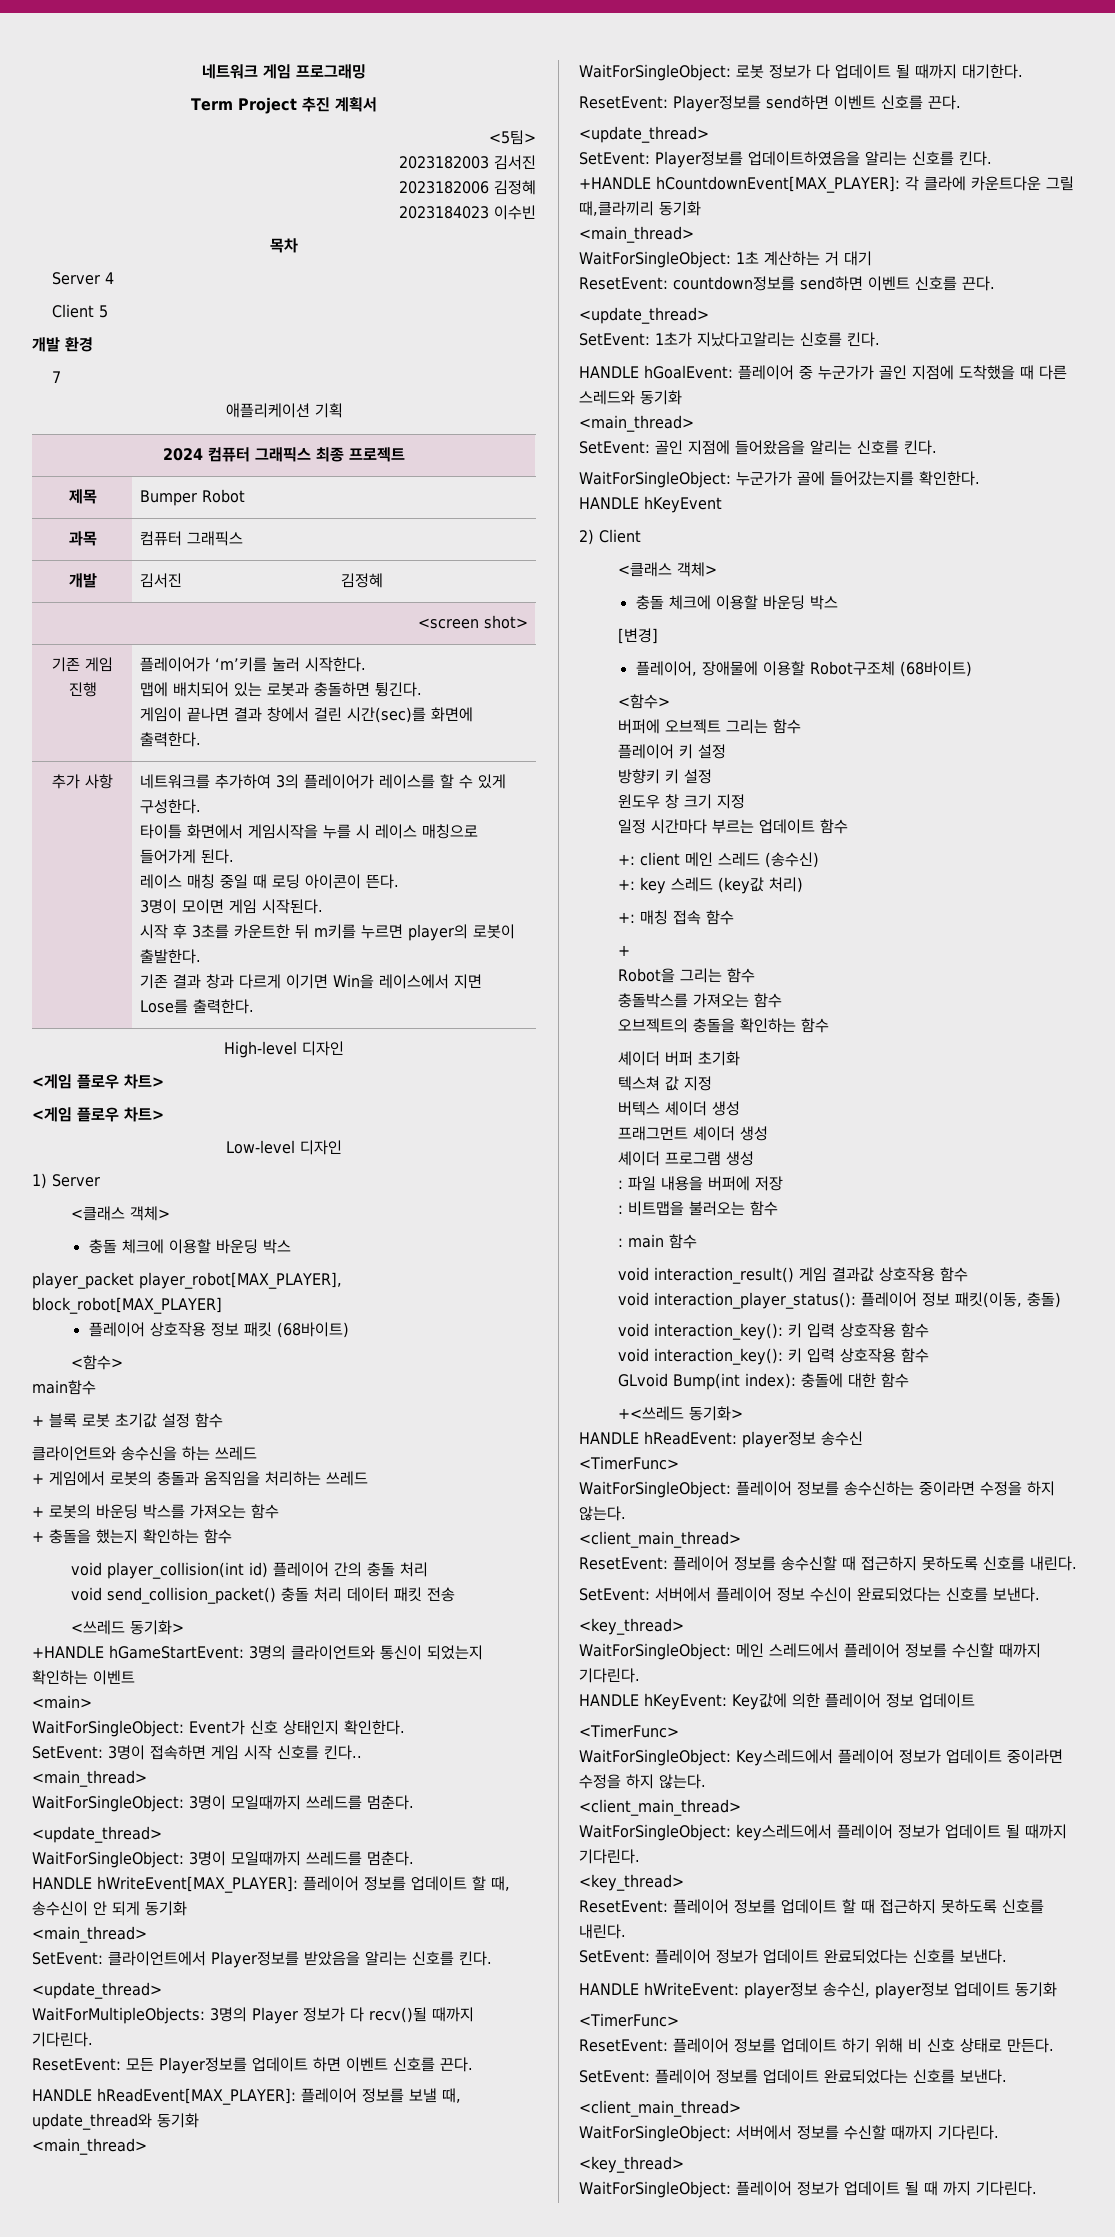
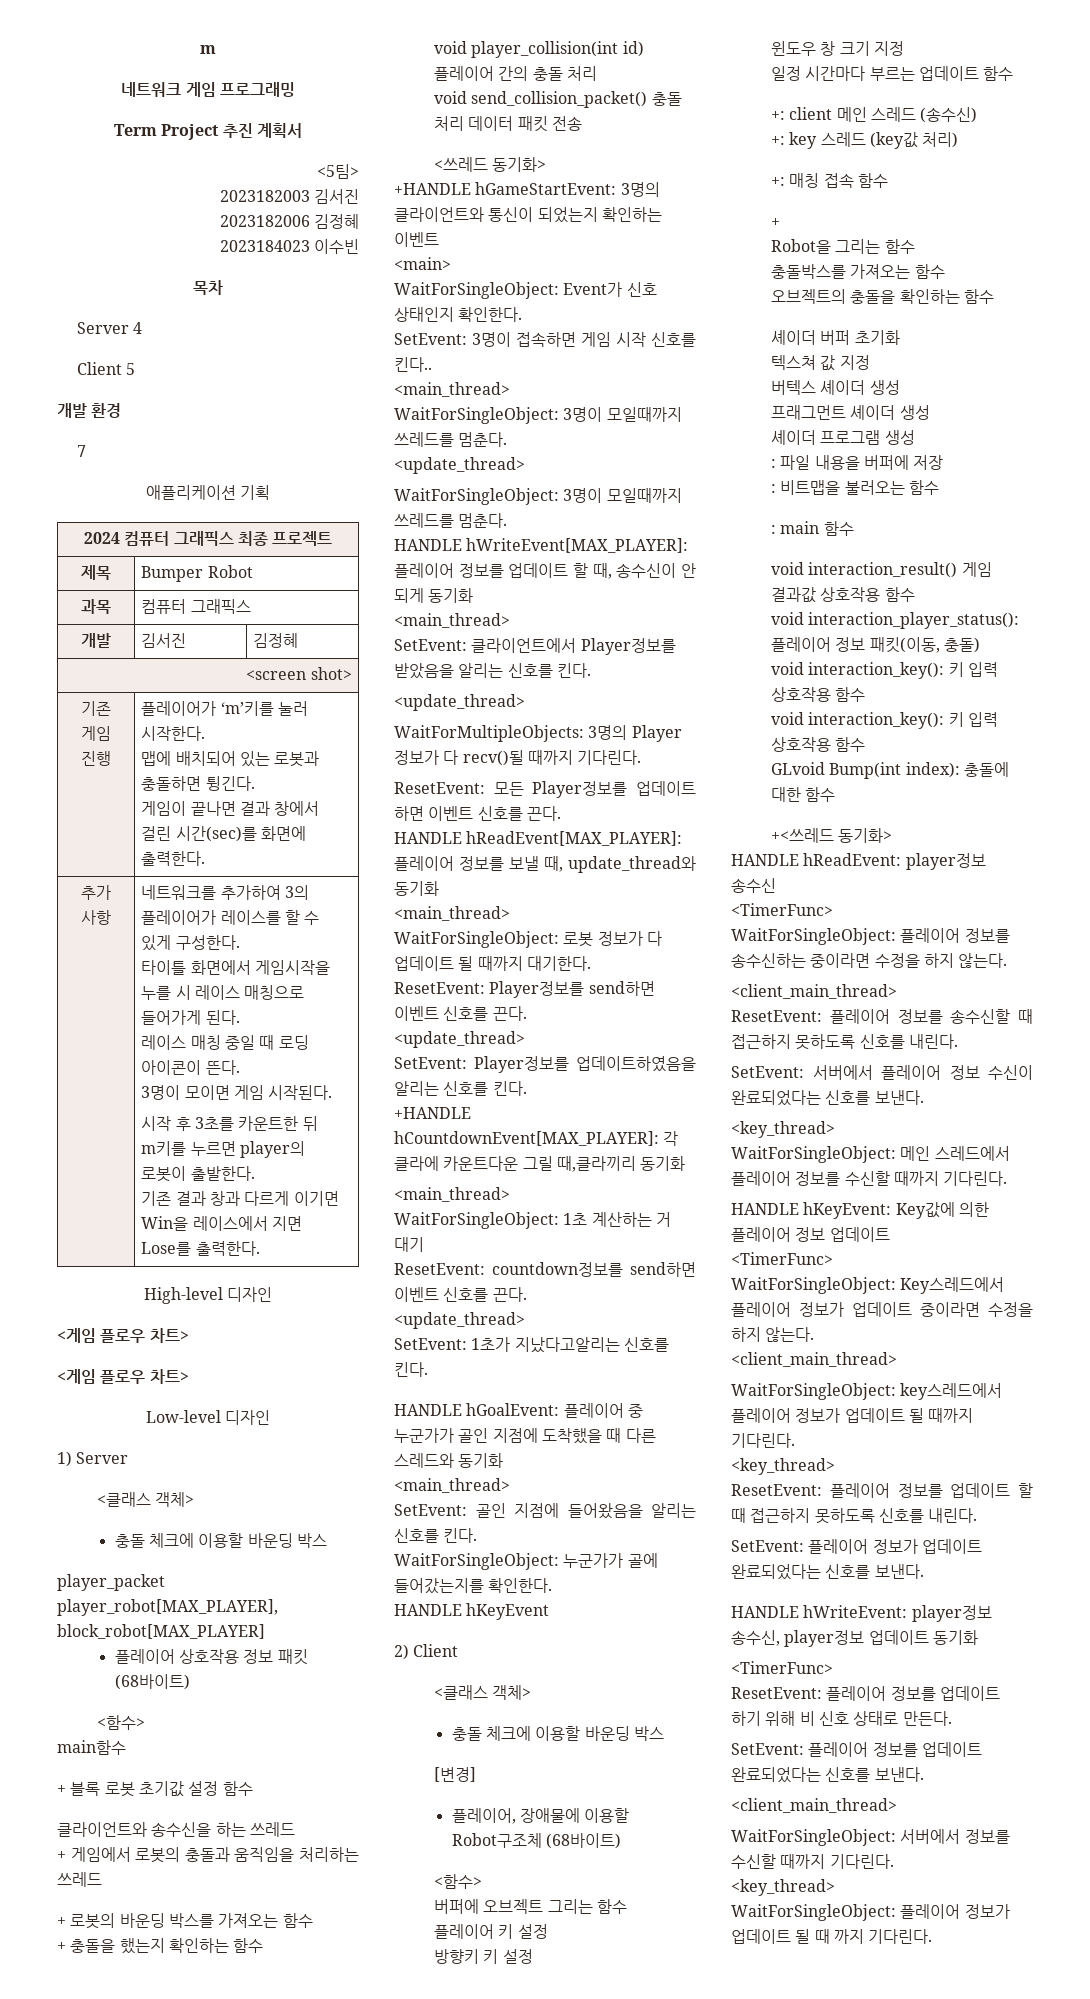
+ m

